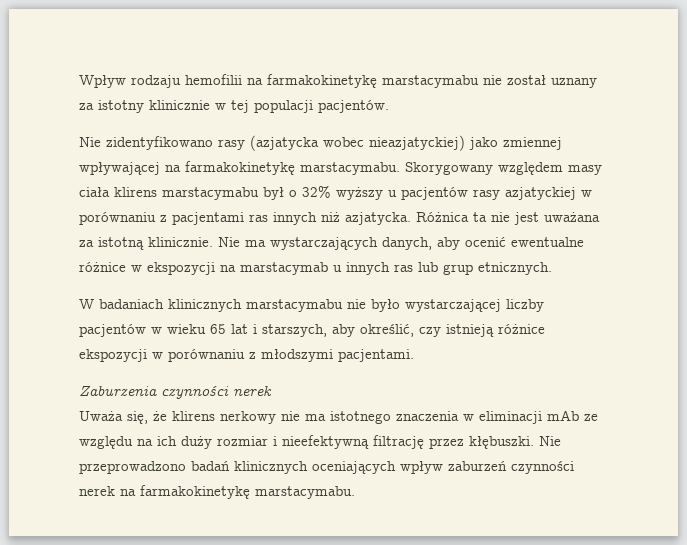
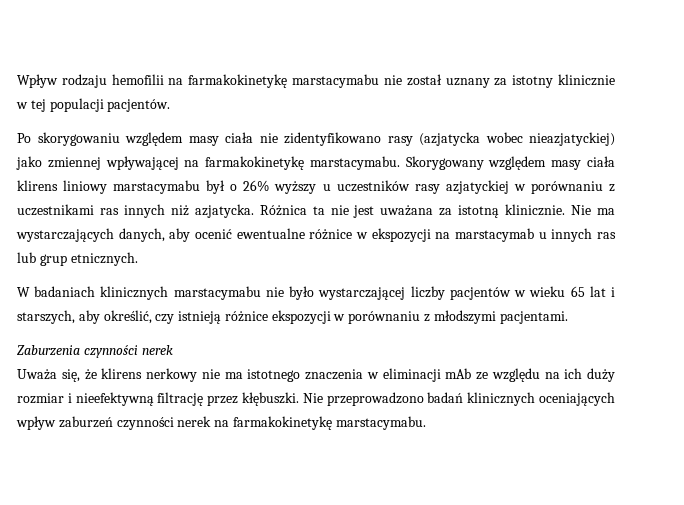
- Nie zidentyfikowano rasy (azjatycka wobec nieazjatyckiej) jako zmiennej wpływającej na farmakokinetykę marstacymabu.
+ Po skorygowaniu względem masy ciała nie zidentyfikowano rasy (azjatycka wobec nieazjatyckiej) jako zmiennej wpływającej na farmakokinetykę marstacymabu.
- Skorygowany względem masy ciała klirens marstacymabu był o 32% wyższy u pacjentów rasy azjatyckiej w porównaniu z pacjentami ras innych niż azjatycka.
+ Skorygowany względem masy ciała klirens liniowy marstacymabu był o 26% wyższy u uczestników rasy azjatyckiej w porównaniu z uczestnikami ras innych niż azjatycka.

